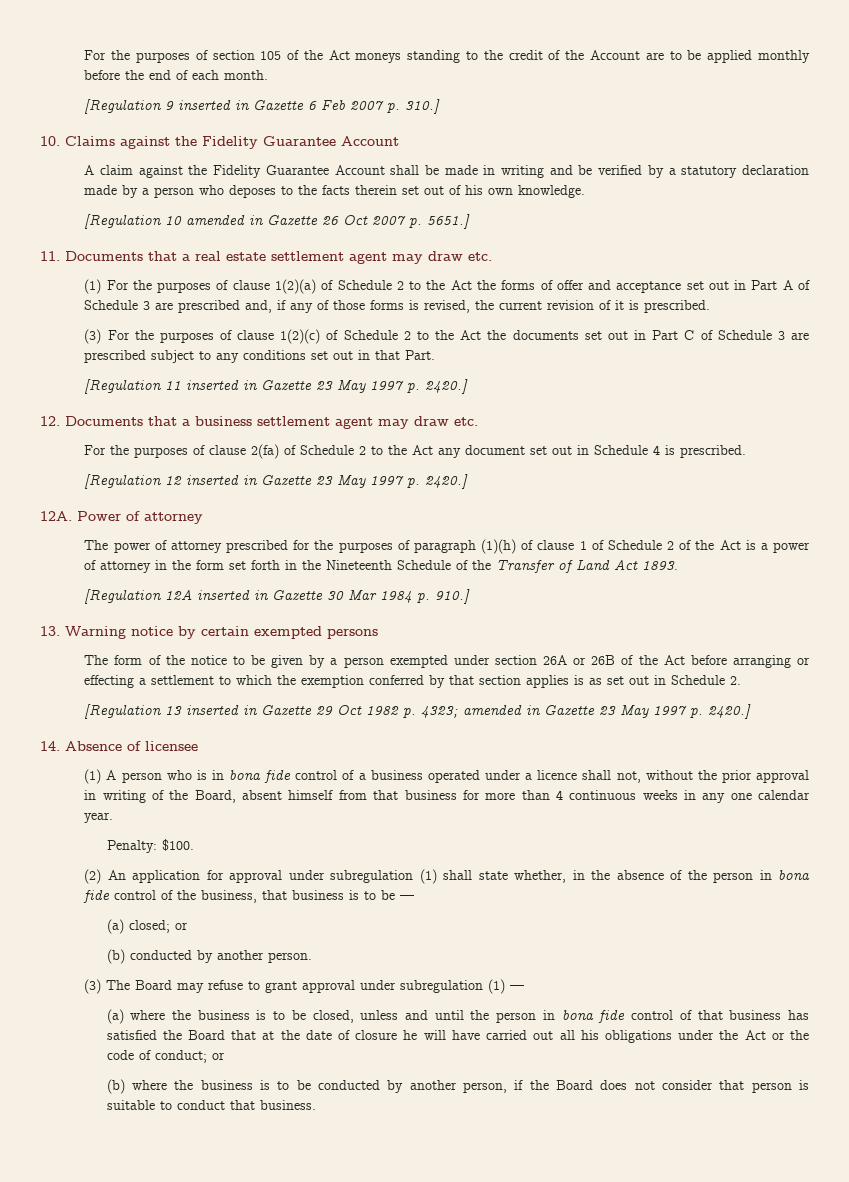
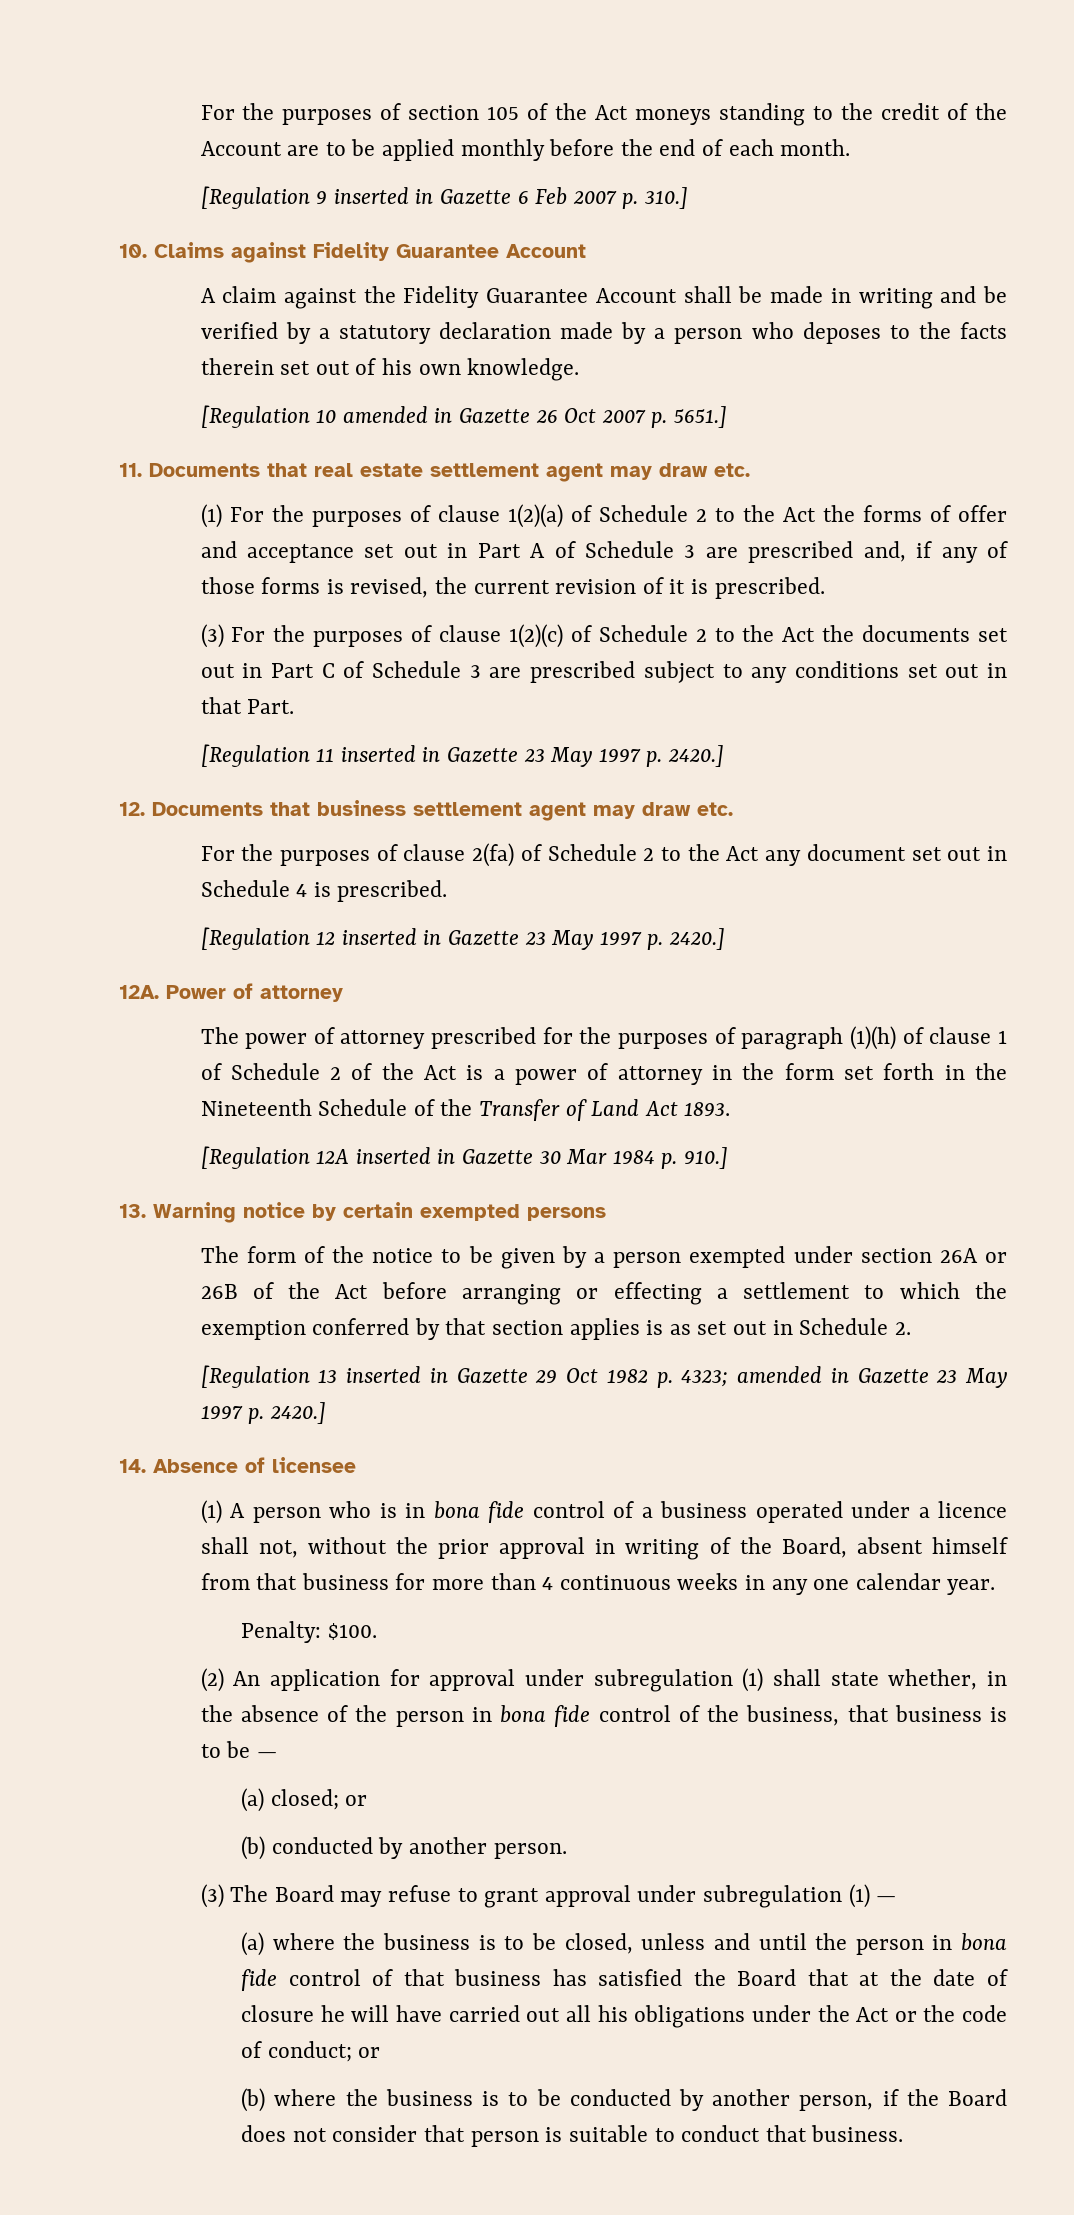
- 10. Claims against the Fidelity Guarantee Account
+ 10. Claims against Fidelity Guarantee Account
- 11. Documents that a real estate settlement agent may draw etc.
+ 11. Documents that real estate settlement agent may draw etc.
- 12. Documents that a business settlement agent may draw etc.
+ 12. Documents that business settlement agent may draw etc.

